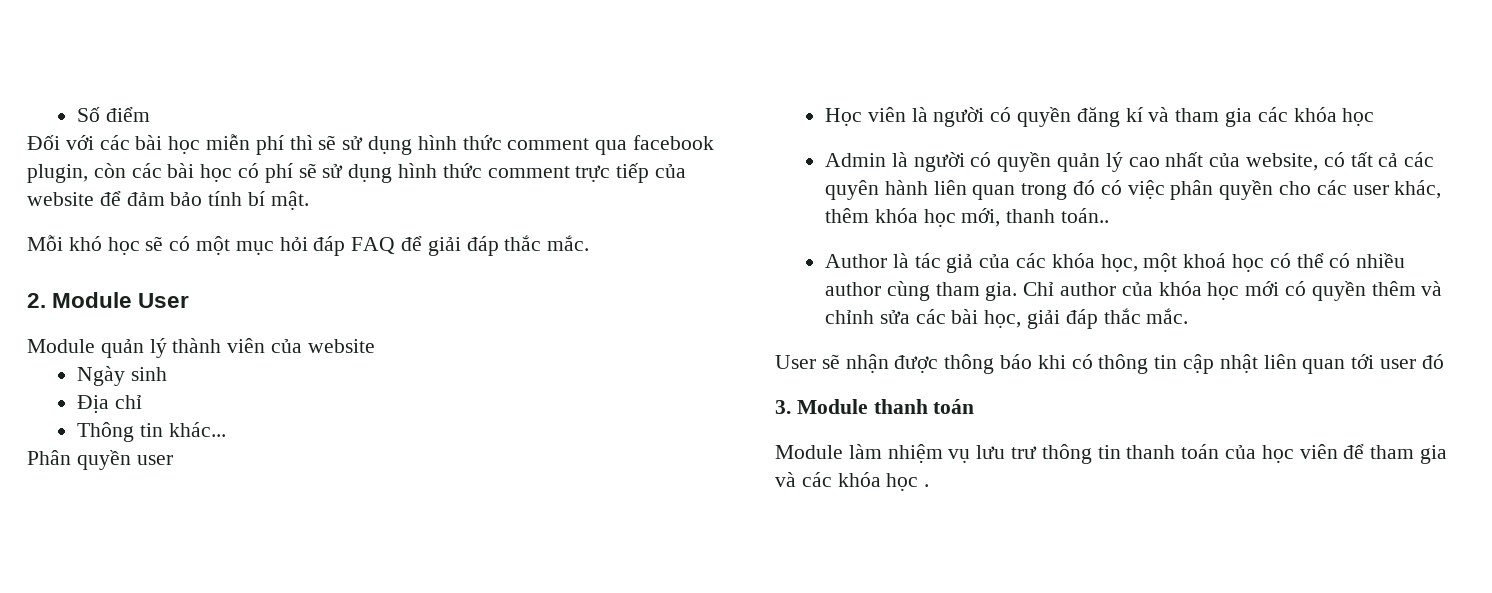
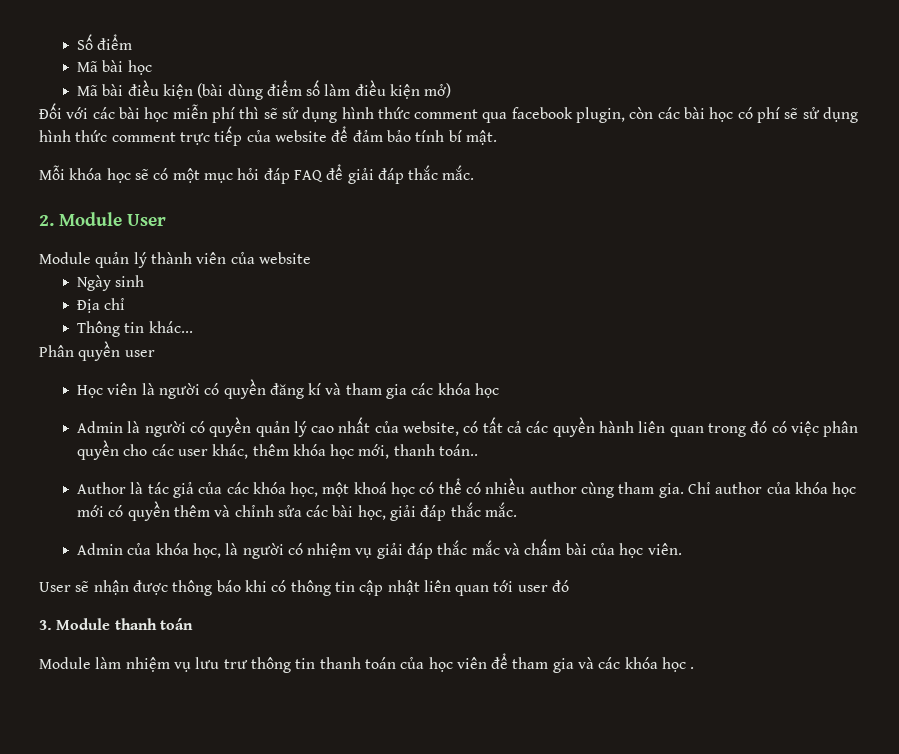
+ Mã bài học
+ Mã bài điều kiện (bài dùng điểm số làm điều kiện mở)
- Mỗi khó học sẽ có một mục hỏi đáp FAQ để giải đáp thắc mắc.
+ Mỗi khóa học sẽ có một mục hỏi đáp FAQ để giải đáp thắc mắc.
- Admin là người có quyền quản lý cao nhất của website, có tất cả các quyên hành liên quan trong đó có việc phân quyền cho các user khác, thêm khóa học mới, thanh toán..
+ Admin là người có quyền quản lý cao nhất của website, có tất cả các quyền hành liên quan trong đó có việc phân quyền cho các user khác, thêm khóa học mới, thanh toán..
+ Admin của khóa học, là người có nhiệm vụ giải đáp thắc mắc và chấm bài của học viên.

